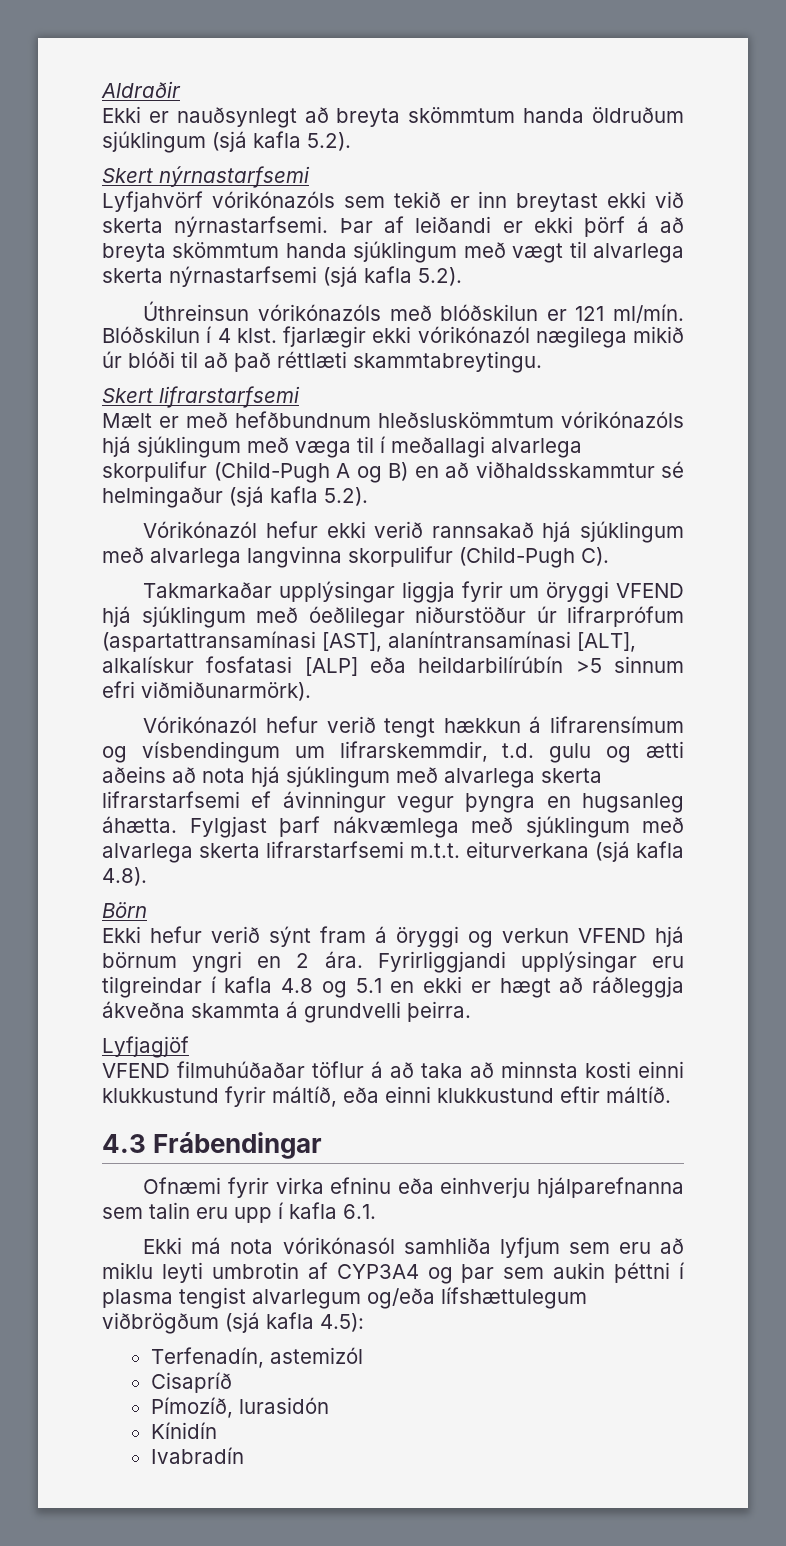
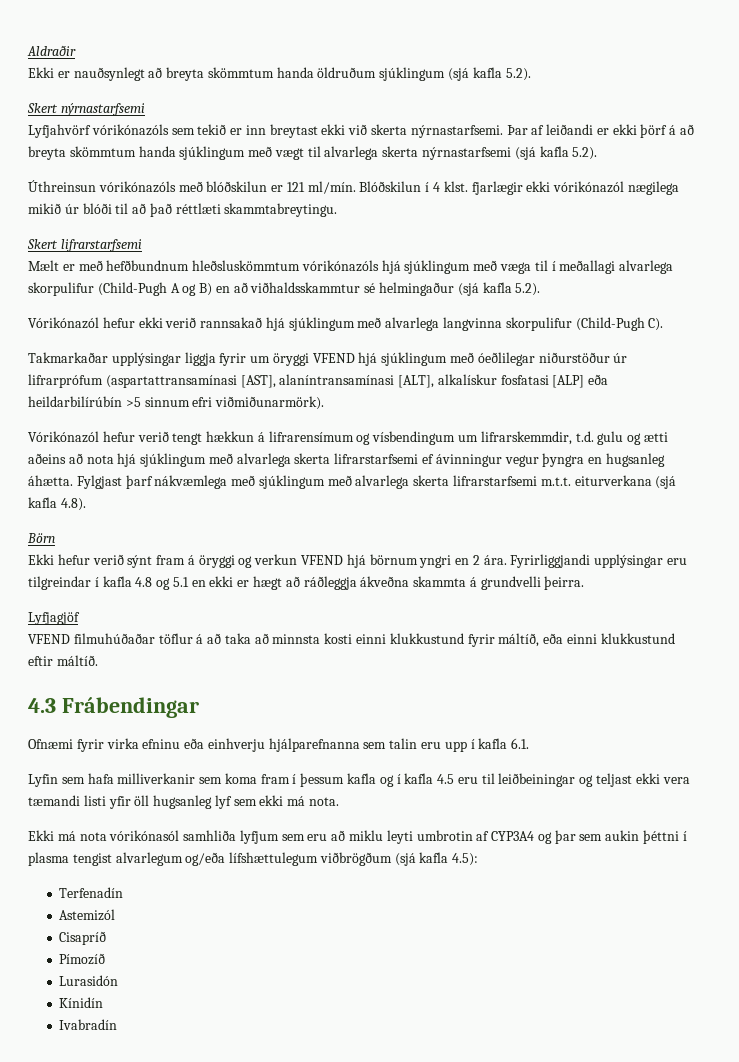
+ Lyfin sem hafa milliverkanir sem koma fram í þessum kafla og í kafla 4.5 eru til leiðbeiningar og teljast ekki vera tæmandi listi yfir öll hugsanleg lyf sem ekki má nota.
- Terfenadín, astemizól
+ Terfenadín
+ Astemizól
- Pímozíð, lurasidón
+ Pímozíð
+ Lurasidón

